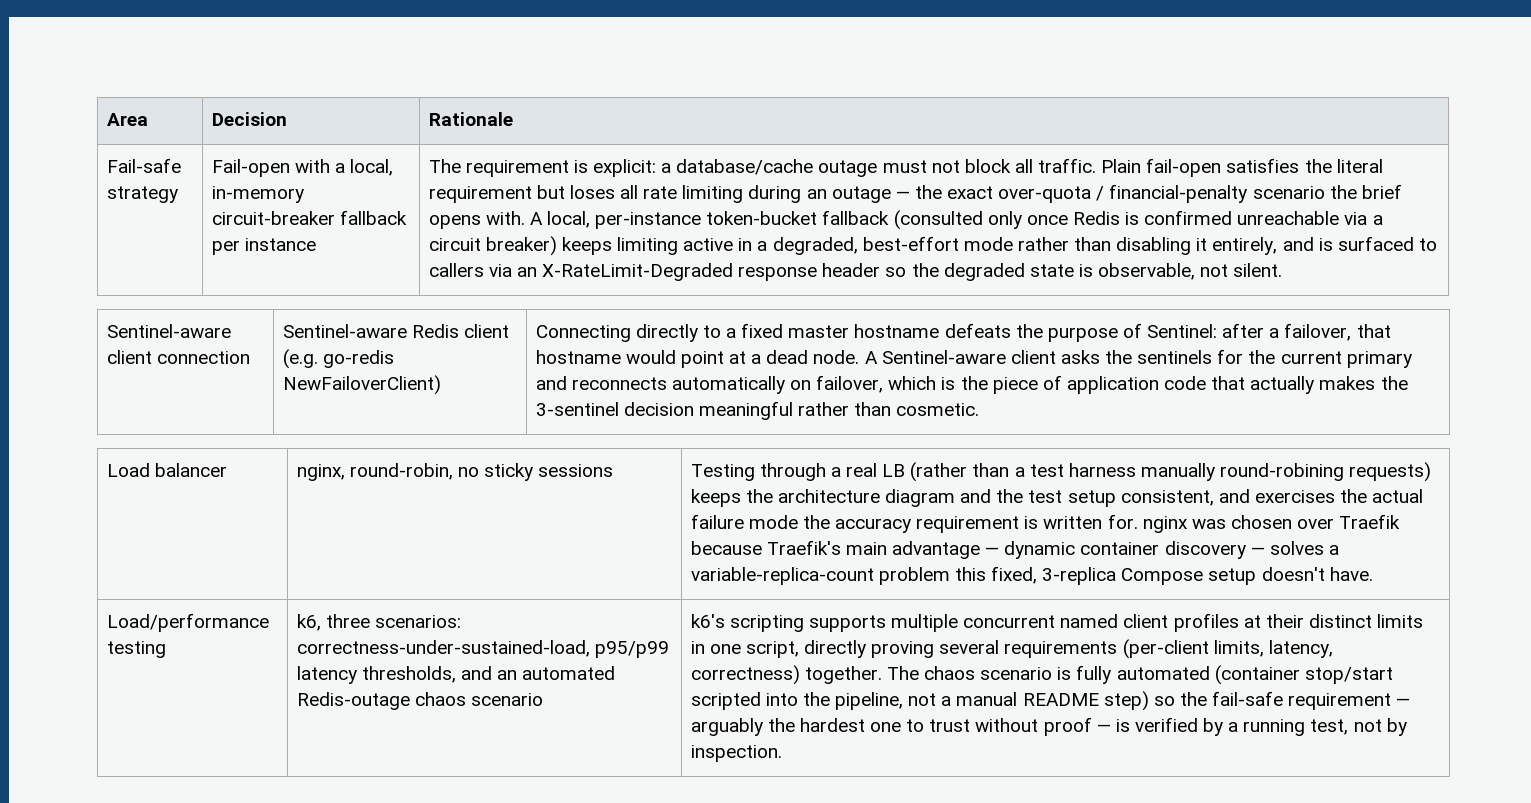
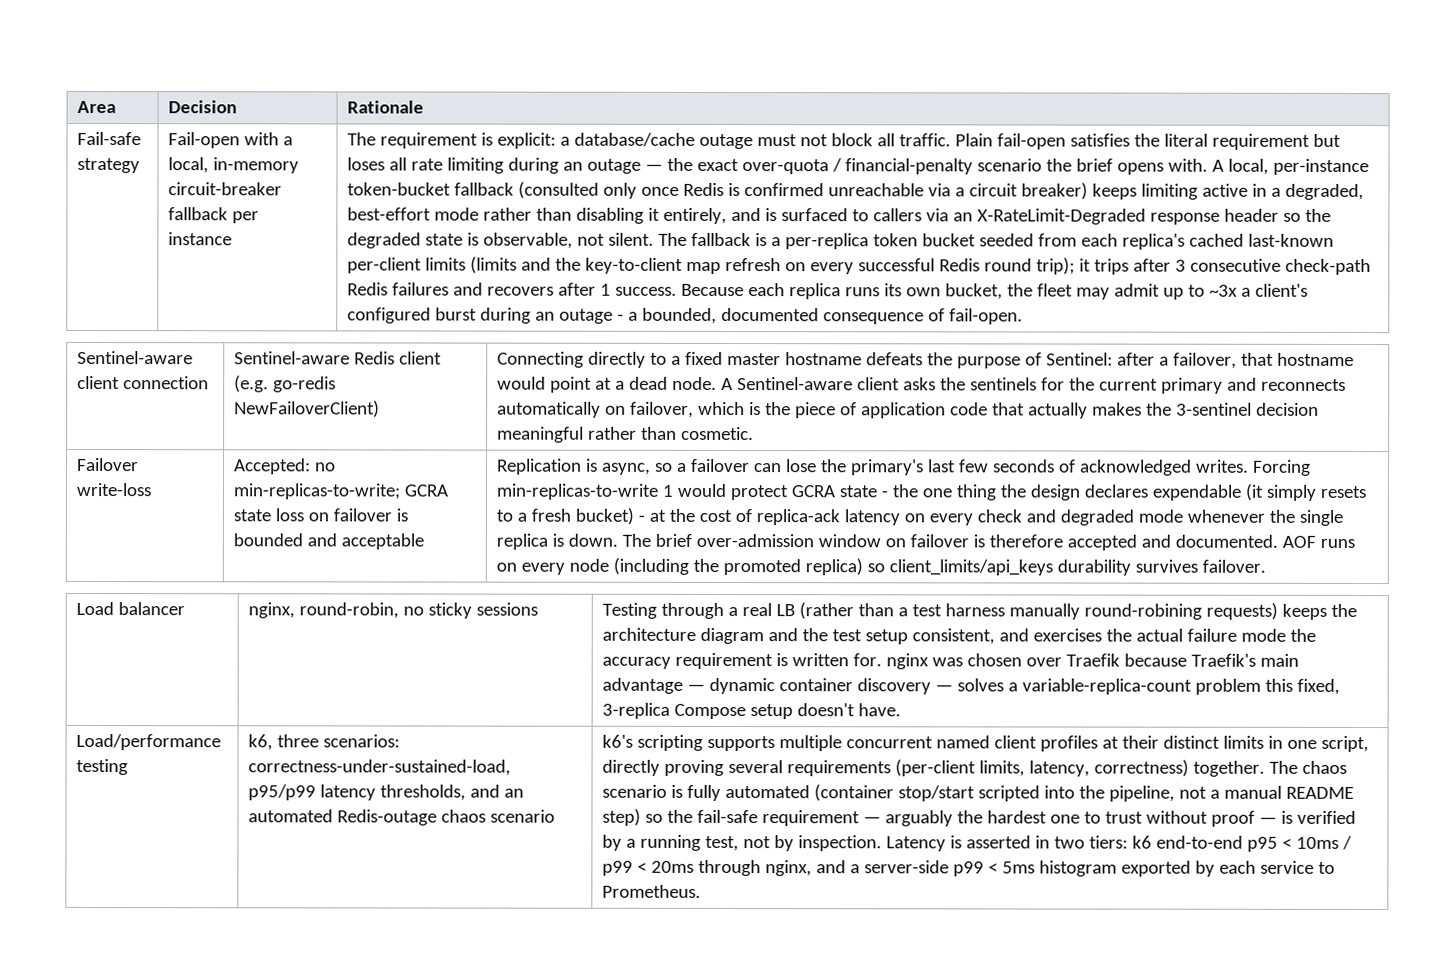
+ The fallback is a per-replica token bucket seeded from each replica's cached last-known per-client limits (limits and the key-to-client map refresh on every successful Redis round trip); it trips after 3 consecutive check-path Redis failures and recovers after 1 success. Because each replica runs its own bucket, the fleet may admit up to ~3x a client's configured burst during an outage - a bounded, documented consequence of fail-open.
+ Failover write-loss | Accepted: no min-replicas-to-write; GCRA state loss on failover is bounded and acceptable | Replication is async, so a failover can lose the primary's last few seconds of acknowledged writes. Forcing min-replicas-to-write 1 would protect GCRA state - the one thing the design declares expendable (it simply resets to a fresh bucket) - at the cost of replica-ack latency on every check and degraded mode whenever the single replica is down. The brief over-admission window on failover is therefore accepted and documented. AOF runs on every node (including the promoted replica) so client_limits/api_keys durability survives failover.
+ Latency is asserted in two tiers: k6 end-to-end p95 < 10ms / p99 < 20ms through nginx, and a server-side p99 < 5ms histogram exported by each service to Prometheus.

